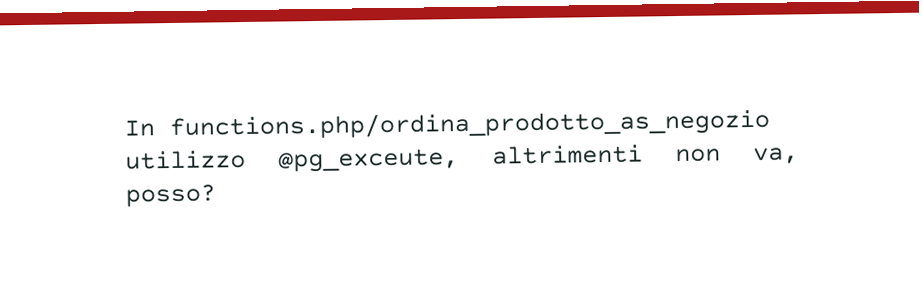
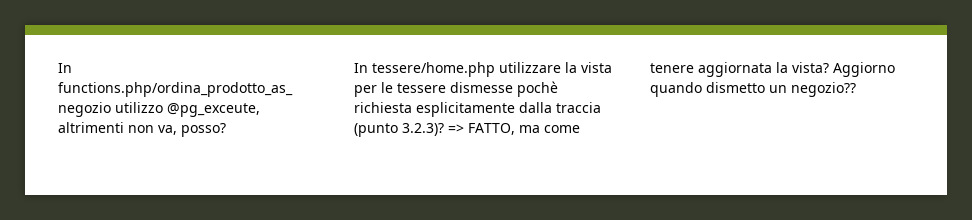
+ In tessere/home.php utilizzare la vista per le tessere dismesse pochè richiesta esplicitamente dalla traccia (punto 3.2.3)? => FATTO, ma come tenere aggiornata la vista? Aggiorno quando dismetto un negozio??

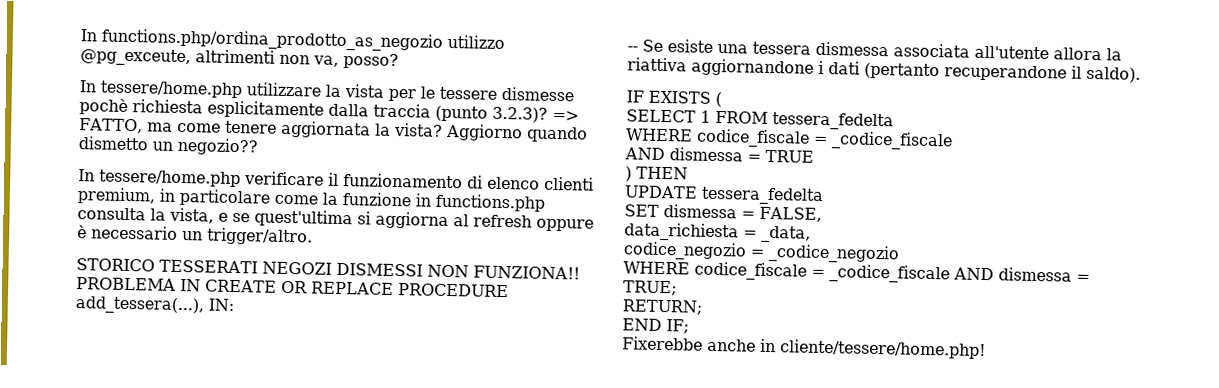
+ In tessere/home.php verificare il funzionamento di elenco clienti premium, in particolare come la funzione in functions.php consulta la vista, e se quest'ultima si aggiorna al refresh oppure è necessario un trigger/altro.
+ STORICO TESSERATI NEGOZI DISMESSI NON FUNZIONA!! PROBLEMA IN CREATE OR REPLACE PROCEDURE add_tessera(...), IN:
+ -- Se esiste una tessera dismessa associata all'utente allora la riattiva aggiornandone i dati (pertanto recuperandone il saldo).
+ IF EXISTS (
+ SELECT 1 FROM tessera_fedelta
+ WHERE codice_fiscale = _codice_fiscale
+ AND dismessa = TRUE
+ ) THEN
+ UPDATE tessera_fedelta
+ SET dismessa = FALSE,
+ data_richiesta = _data,
+ codice_negozio = _codice_negozio
+ WHERE codice_fiscale = _codice_fiscale AND dismessa = TRUE;
+ RETURN;
+ END IF;
+ Fixerebbe anche in cliente/tessere/home.php!

